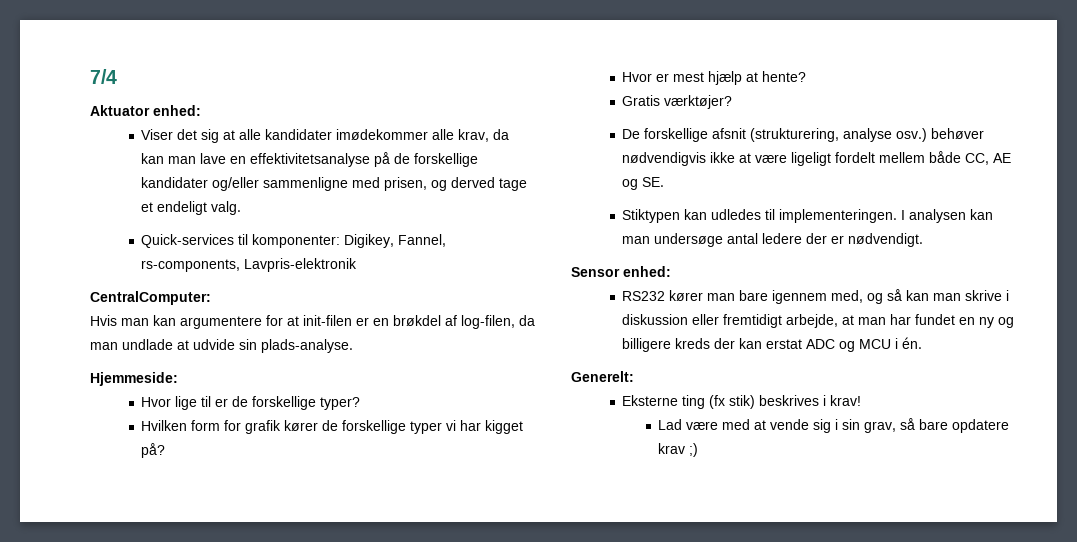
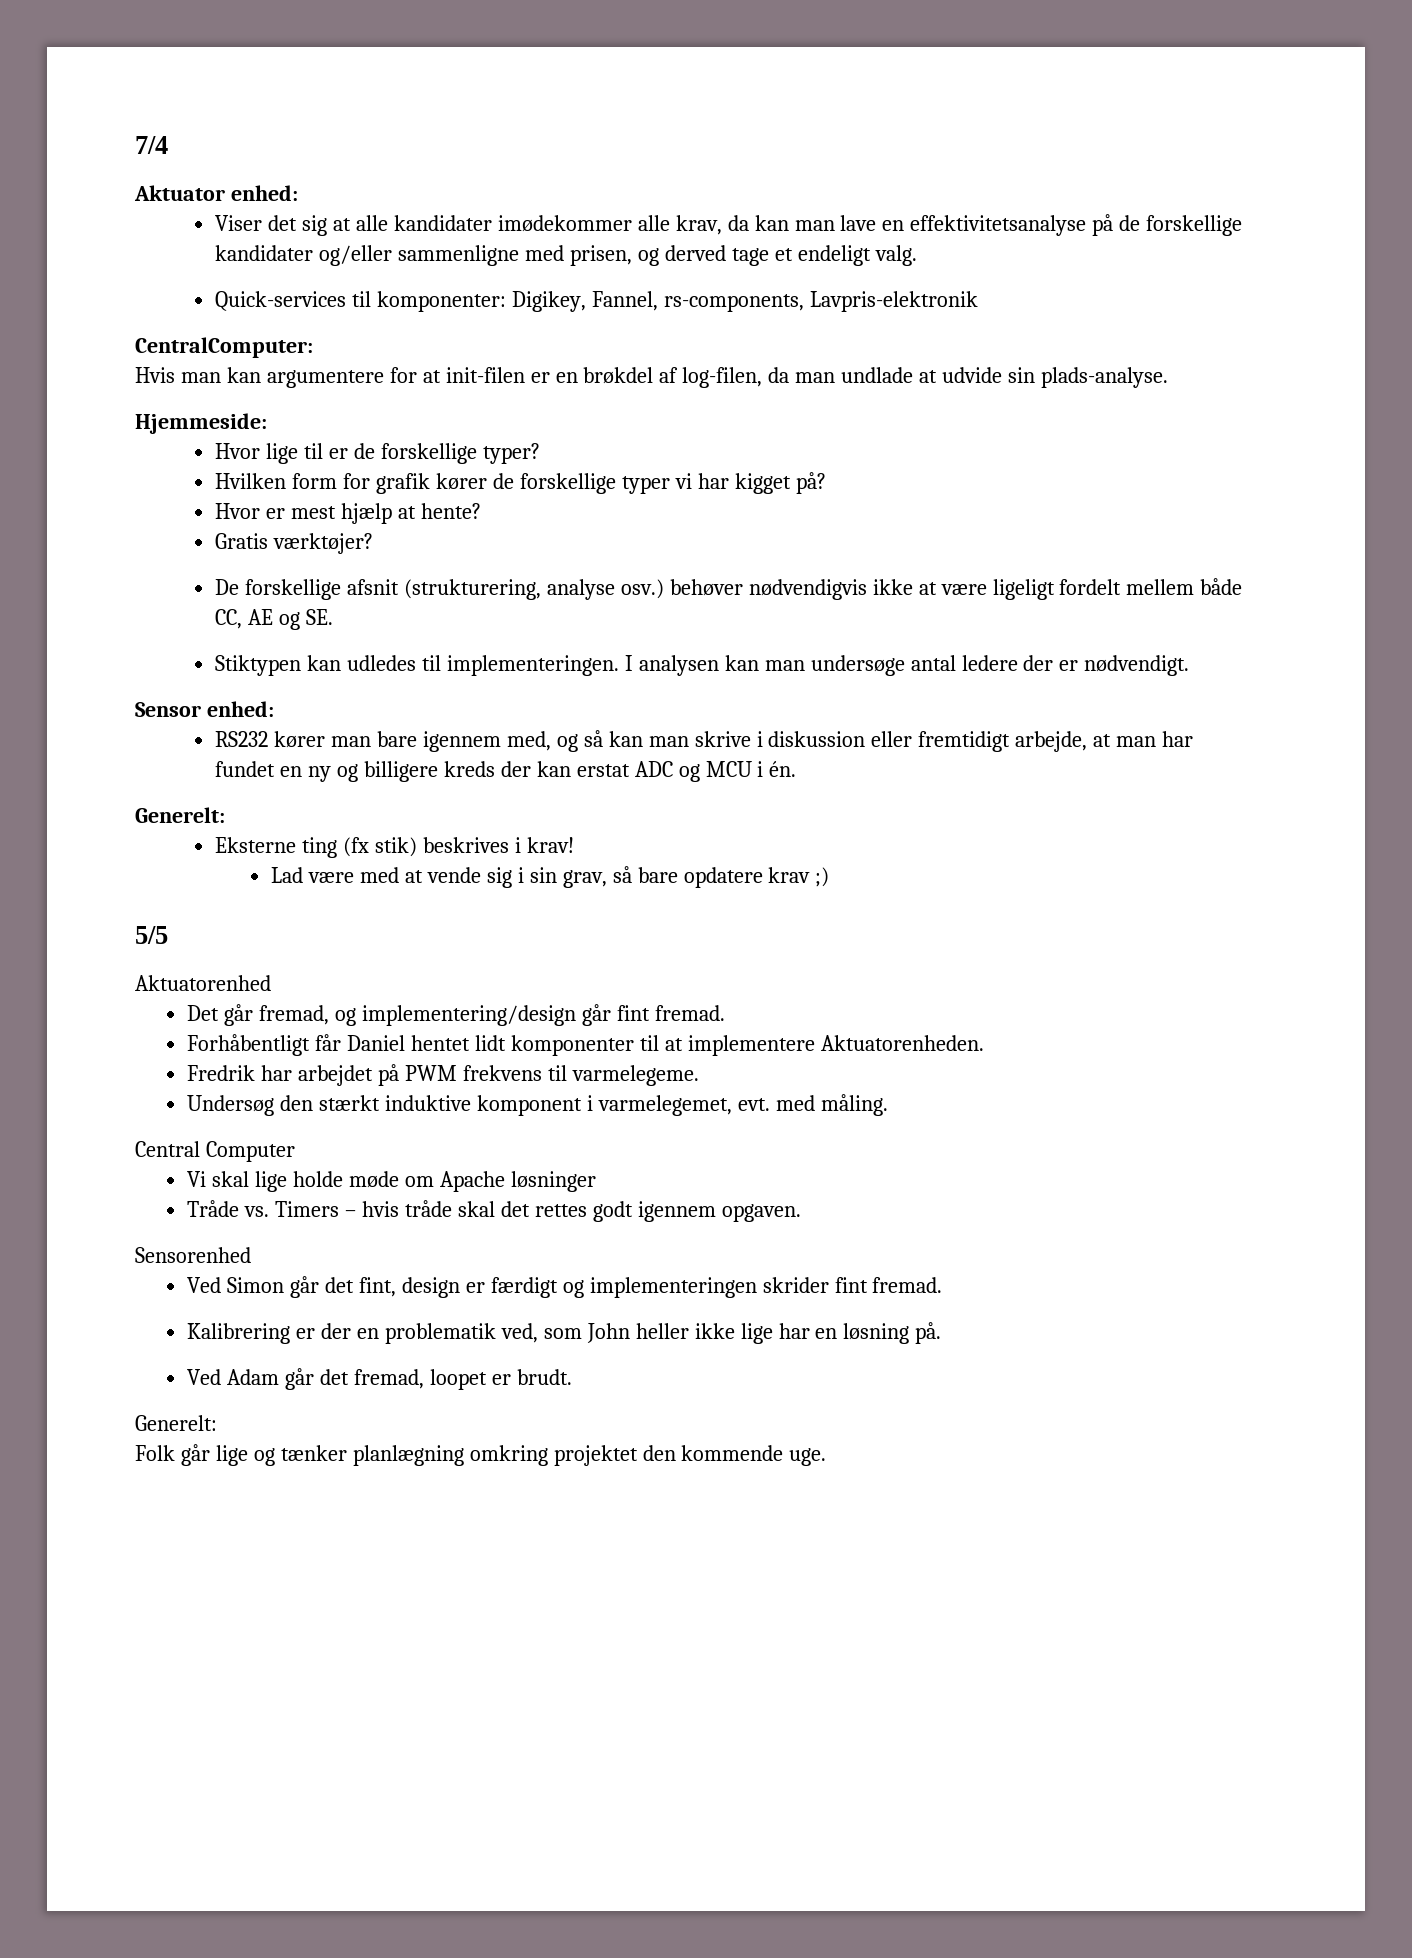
+ 5/5
+ Aktuatorenhed
+ Det går fremad, og implementering/design går fint fremad.
+ Forhåbentligt får Daniel hentet lidt komponenter til at implementere Aktuatorenheden.
+ Fredrik har arbejdet på PWM frekvens til varmelegeme.
+ Undersøg den stærkt induktive komponent i varmelegemet, evt. med måling.
+ Central Computer
+ Vi skal lige holde møde om Apache løsninger
+ Tråde vs. Timers – hvis tråde skal det rettes godt igennem opgaven.
+ Sensorenhed
+ Ved Simon går det fint, design er færdigt og implementeringen skrider fint fremad.
+ Kalibrering er der en problematik ved, som John heller ikke lige har en løsning på.
+ Ved Adam går det fremad, loopet er brudt.
+ Generelt:
+ Folk går lige og tænker planlægning omkring projektet den kommende uge.

